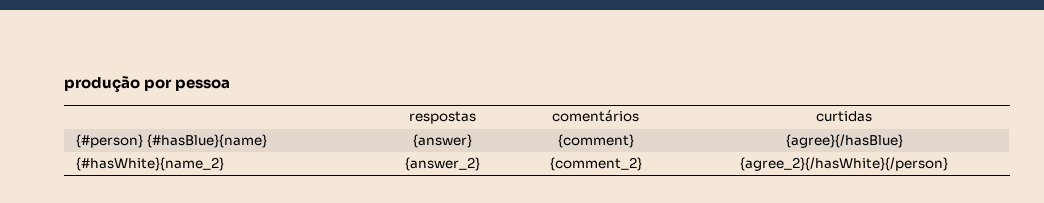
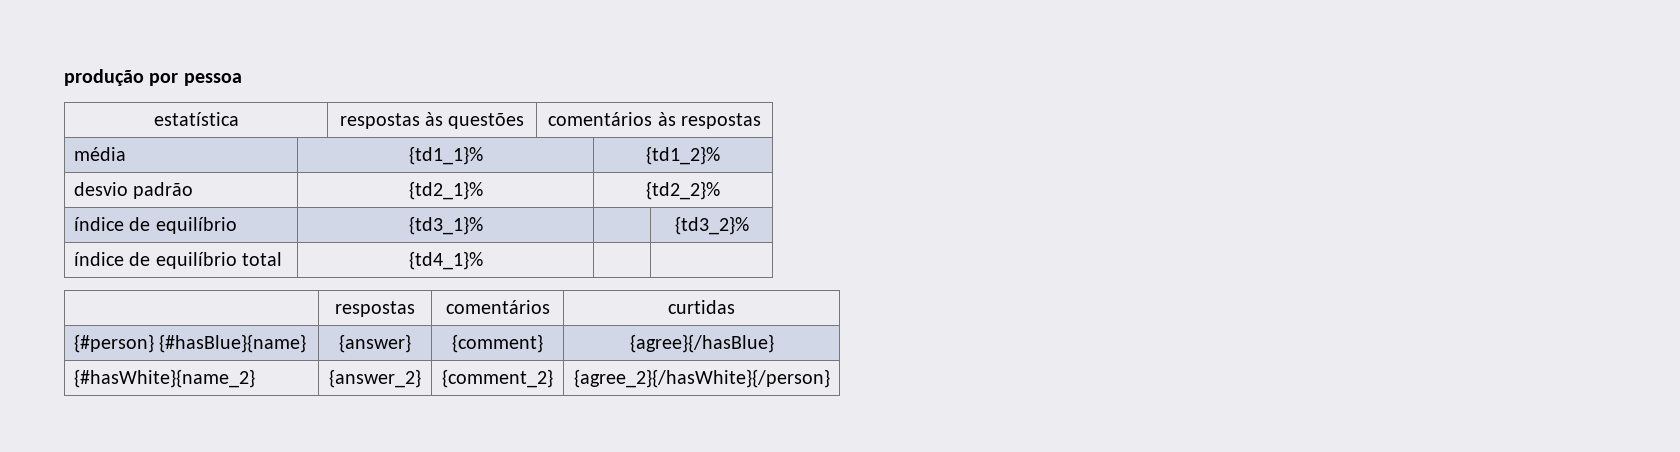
+ estatística | respostas às questões | comentários às respostas
+ média | {td1_1}% | {td1_2}%
+ desvio padrão | {td2_1}% | {td2_2}%
+ índice de equilíbrio | {td3_1}% | | {td3_2}%
+ índice de equilíbrio total | {td4_1}% | |

